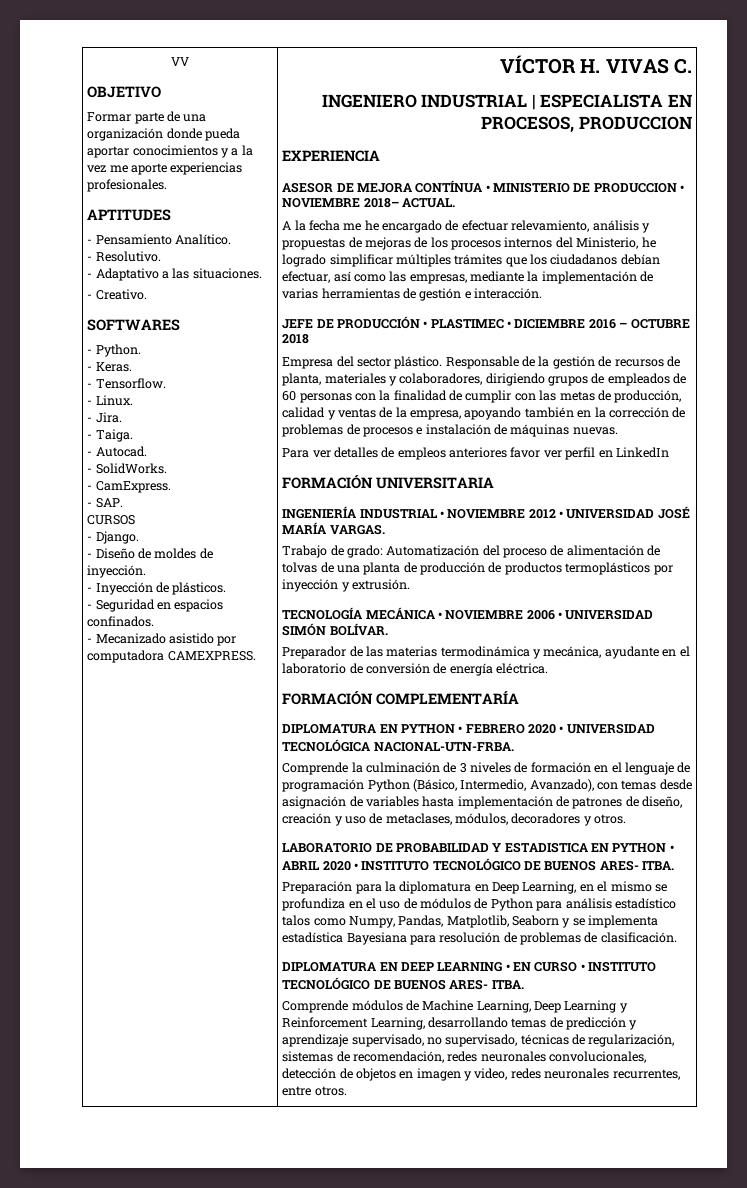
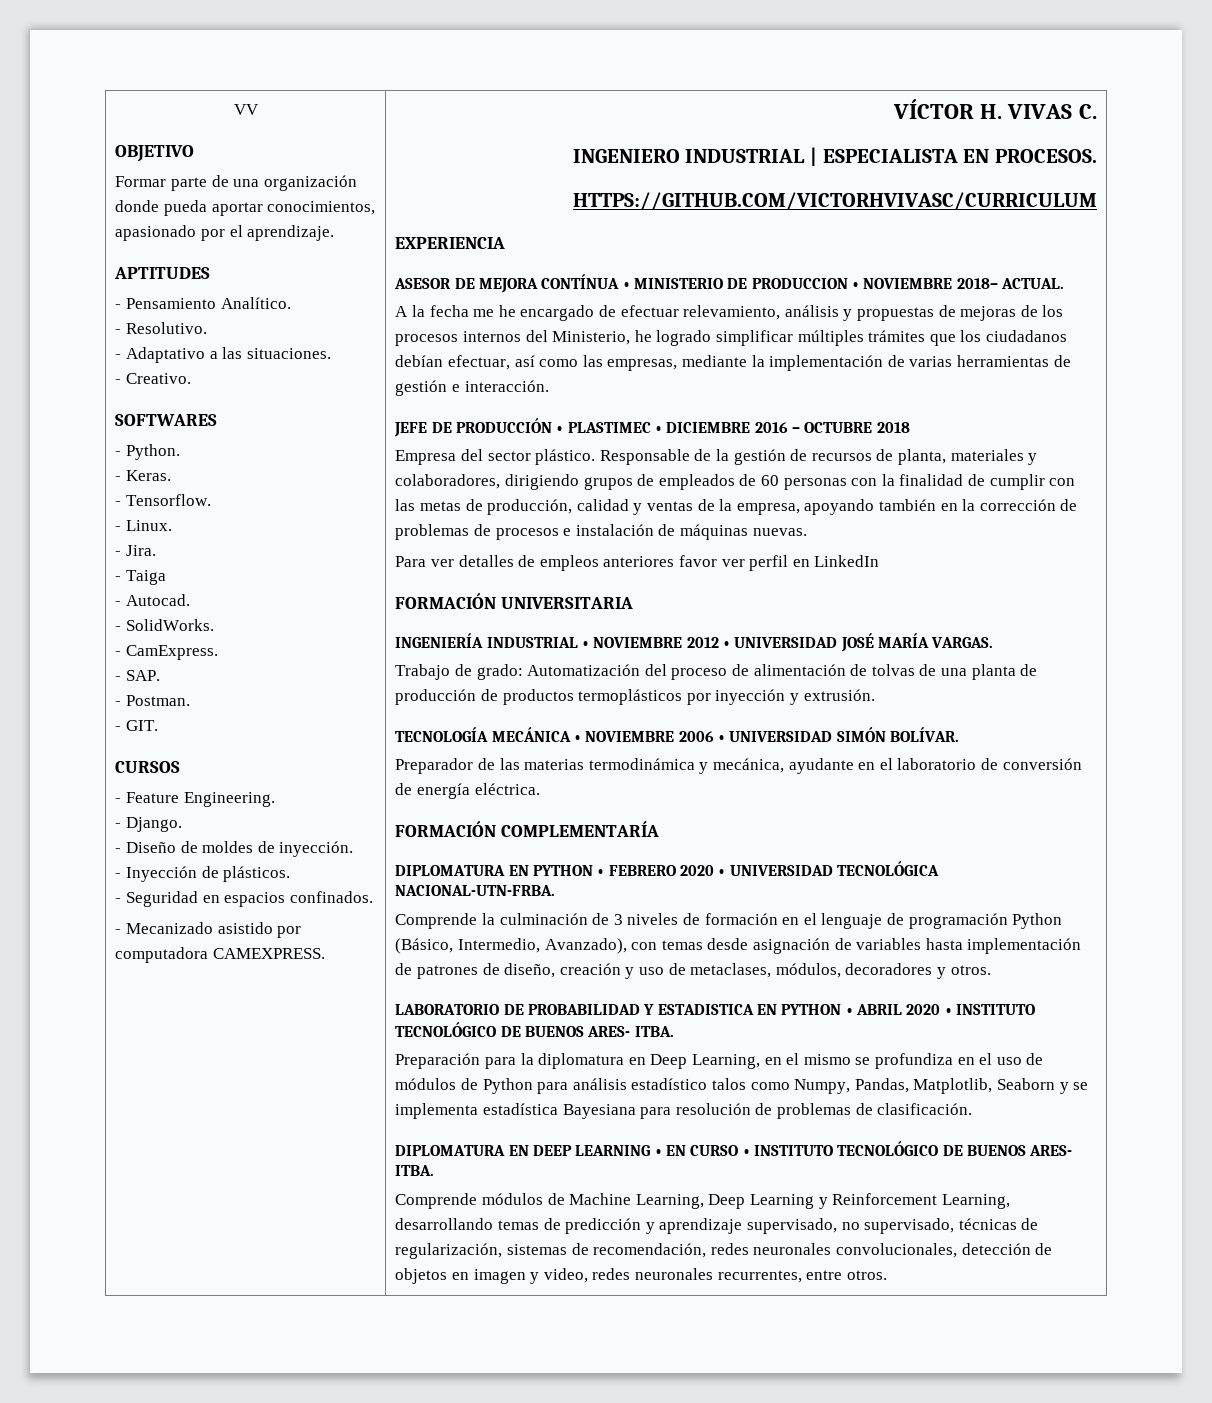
- Formar parte de una organización donde pueda aportar conocimientos y a la vez me aporte experiencias profesionales.
+ Formar parte de una organización donde pueda aportar conocimientos, apasionado por el aprendizaje.
- - Taiga.
+ - Taiga
+ - Postman.
+ - GIT.
  CURSOS
+ - Feature Engineering.
- INGENIERO INDUSTRIAL | ESPECIALISTA EN PROCESOS, PRODUCCION
+ INGENIERO INDUSTRIAL | ESPECIALISTA EN PROCESOS.
+ HTTPS://GITHUB.COM/VICTORHVIVASC/CURRICULUM

